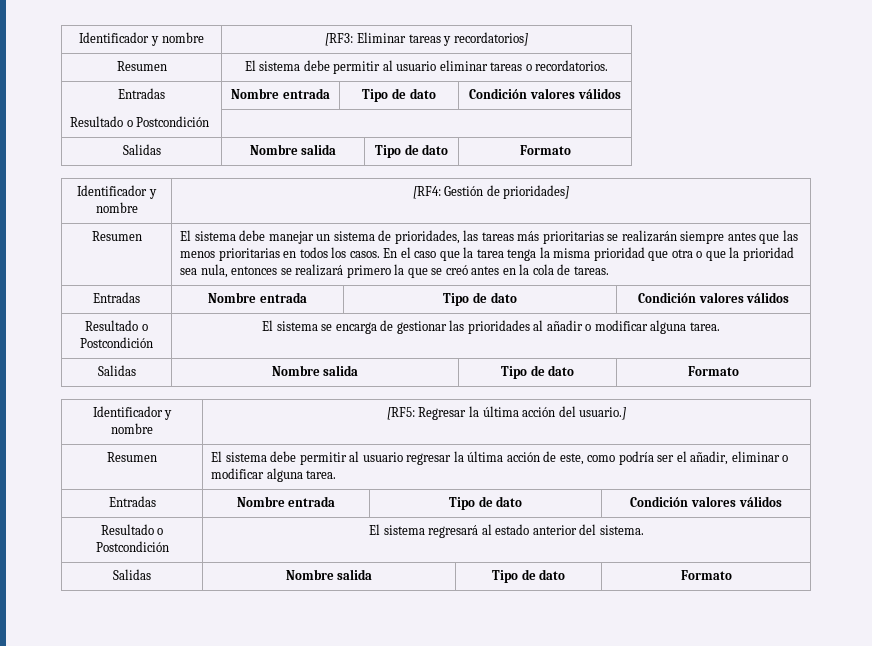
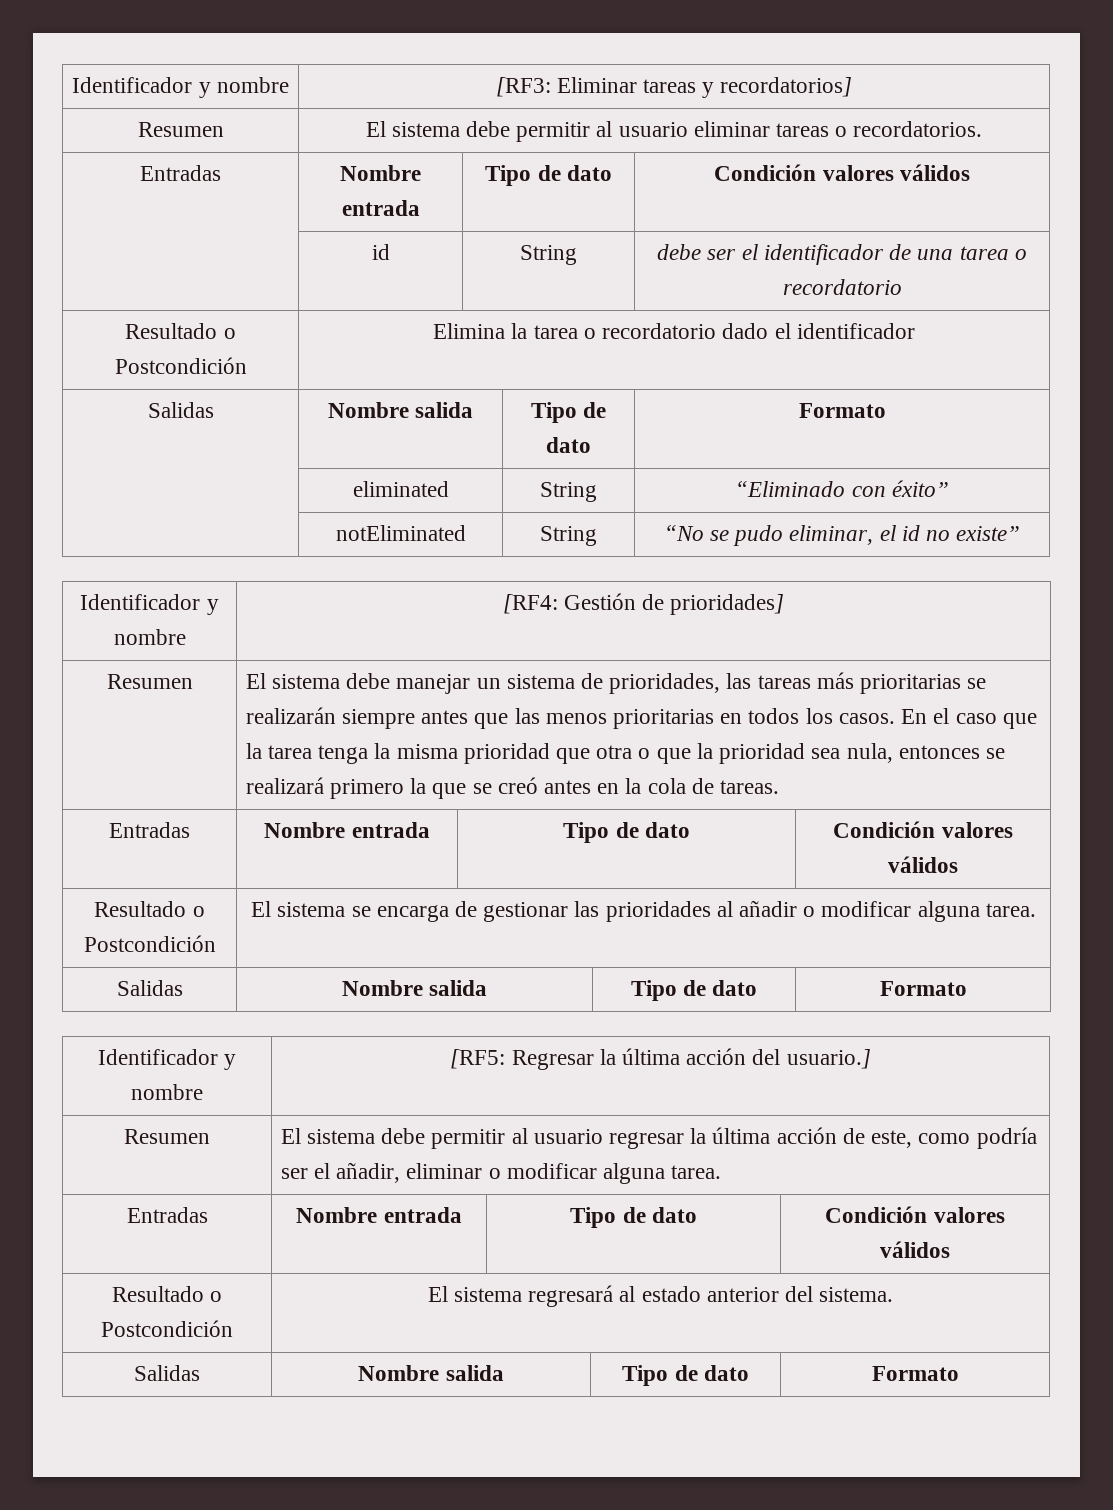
  Resumen | El sistema debe permitir al usuario eliminar tareas o recordatorios.
  Entradas | Nombre entrada | Tipo de dato | Condición valores válidos
- Resultado o Postcondición |
+ | id | String | debe ser el identificador de una tarea o recordatorio
+ Resultado o Postcondición | Elimina la tarea o recordatorio dado el identificador
  Salidas | Nombre salida | Tipo de dato | Formato
+ | eliminated | String | “Eliminado con éxito”
+ | notEliminated | String | “No se pudo eliminar, el id no existe”

